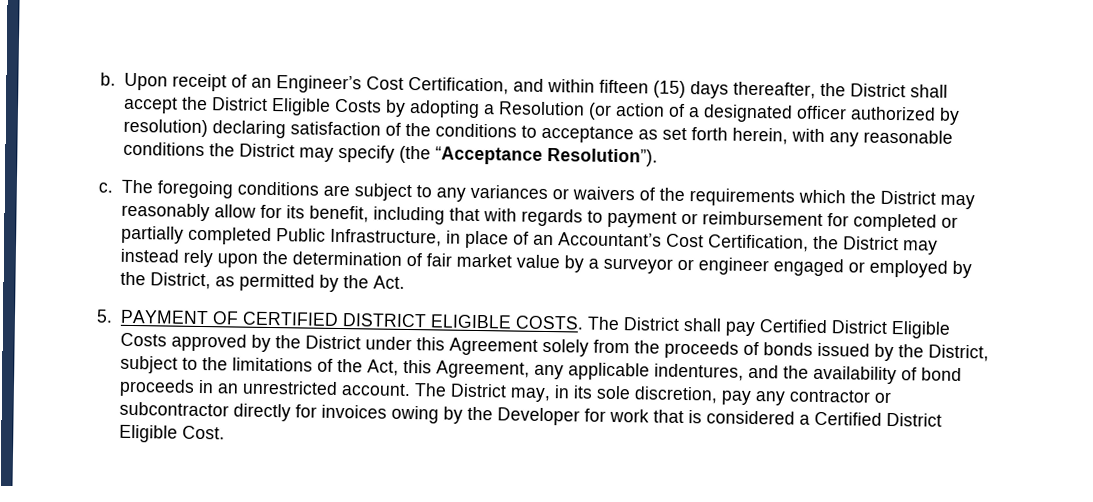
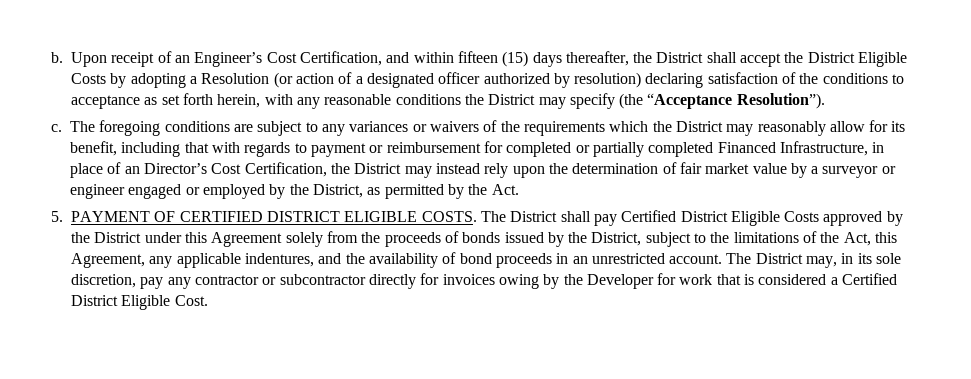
- The foregoing conditions are subject to any variances or waivers of the requirements which the District may reasonably allow for its benefit, including that with regards to payment or reimbursement for completed or partially completed Public Infrastructure, in place of an Accountant’s Cost Certification, the District may instead rely upon the determination of fair market value by a surveyor or engineer engaged or employed by the District, as permitted by the Act.
+ The foregoing conditions are subject to any variances or waivers of the requirements which the District may reasonably allow for its benefit, including that with regards to payment or reimbursement for completed or partially completed Financed Infrastructure, in place of an Director’s Cost Certification, the District may instead rely upon the determination of fair market value by a surveyor or engineer engaged or employed by the District, as permitted by the Act.

